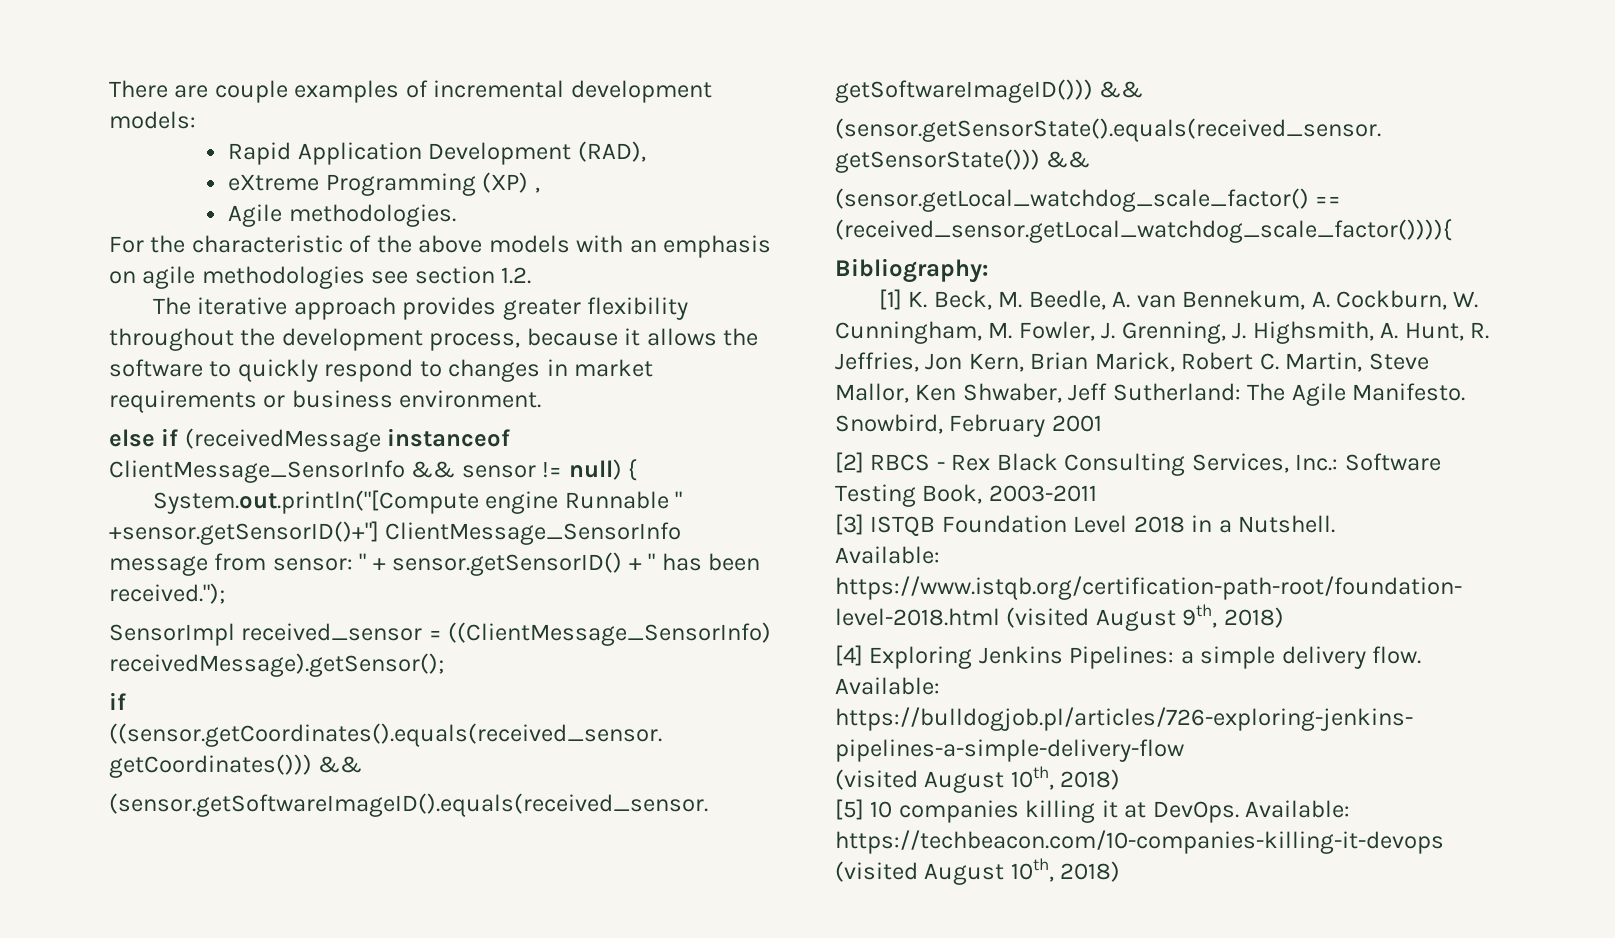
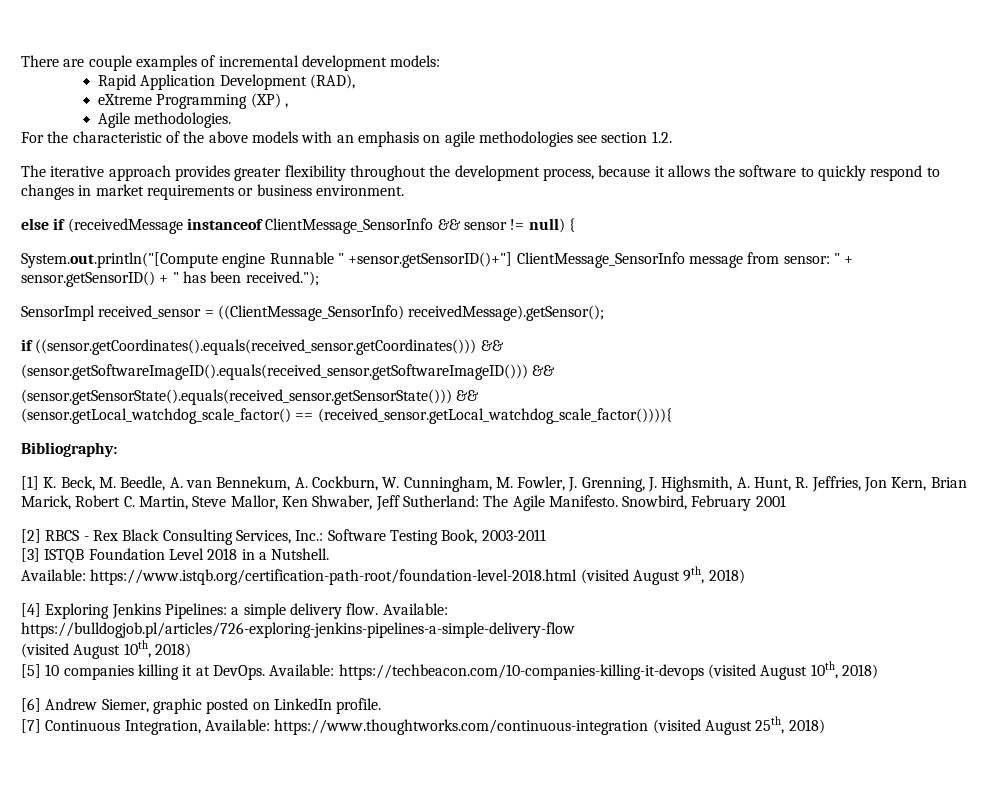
+ [6] Andrew Siemer, graphic posted on LinkedIn profile.
+ [7] Continuous Integration, Available: https://www.thoughtworks.com/continuous-integration (visited August 25th, 2018)

